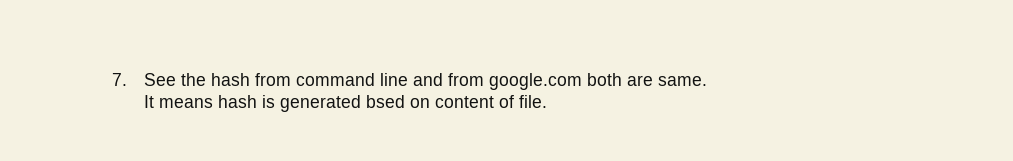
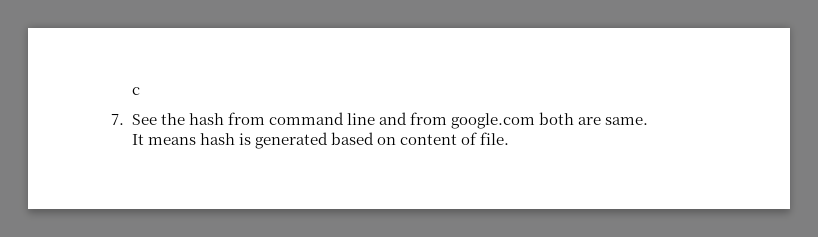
+ c
- It means hash is generated bsed on content of file.
+ It means hash is generated based on content of file.

